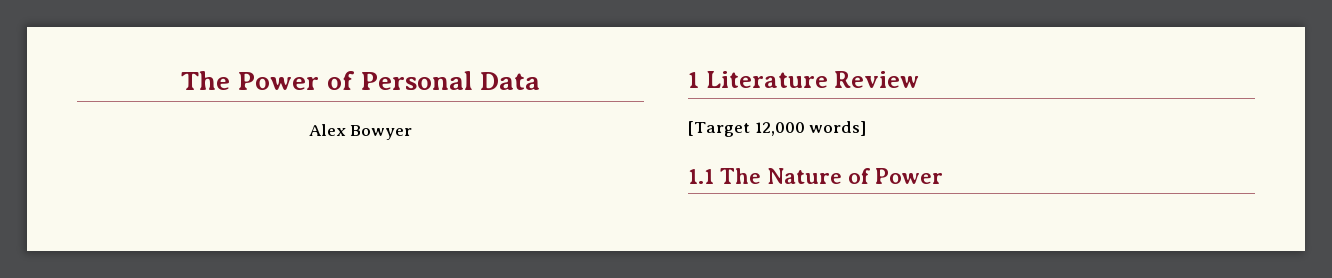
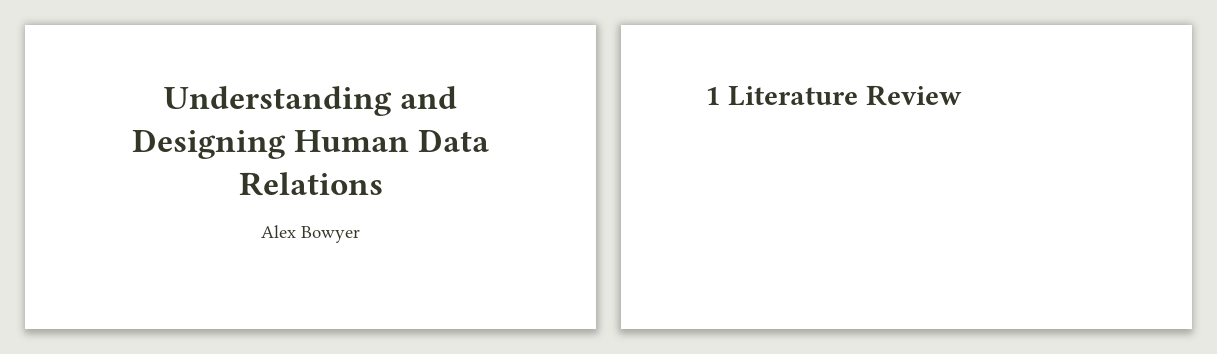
- The Power of Personal Data
+ Understanding and Designing Human Data Relations
- [Target 12,000 words]
- 1.1 The Nature of Power

